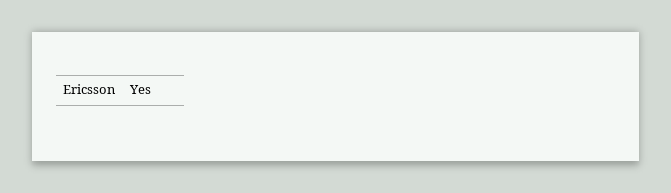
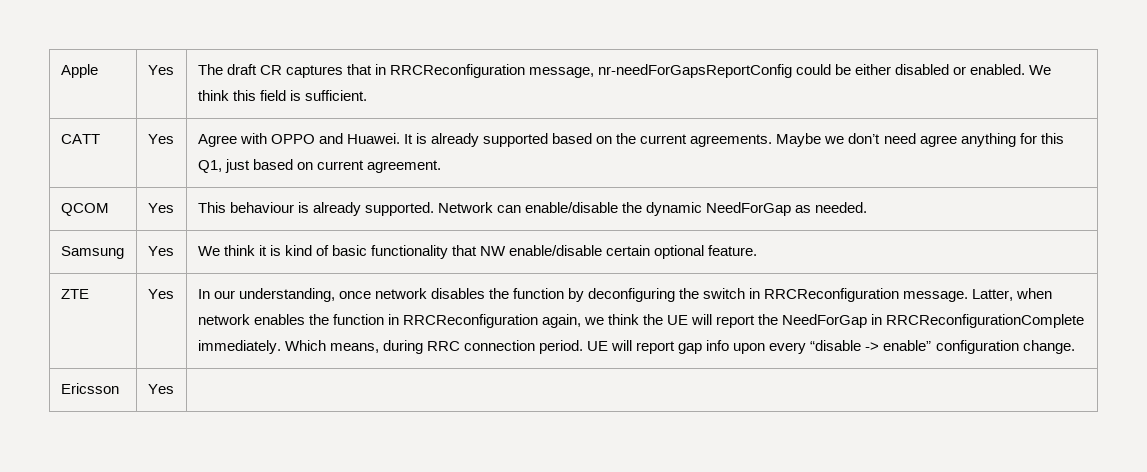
+ Apple | Yes | The draft CR captures that in RRCReconfiguration message, nr-needForGapsReportConfig could be either disabled or enabled. We think this field is sufficient.
+ CATT | Yes | Agree with OPPO and Huawei. It is already supported based on the current agreements. Maybe we don’t need agree anything for this Q1, just based on current agreement.
+ QCOM | Yes | This behaviour is already supported. Network can enable/disable the dynamic NeedForGap as needed.
+ Samsung | Yes | We think it is kind of basic functionality that NW enable/disable certain optional feature.
+ ZTE | Yes | In our understanding, once network disables the function by deconfiguring the switch in RRCReconfiguration message. Latter, when network enables the function in RRCReconfiguration again, we think the UE will report the NeedForGap in RRCReconfigurationComplete immediately. Which means, during RRC connection period. UE will report gap info upon every “disable -> enable” configuration change.

